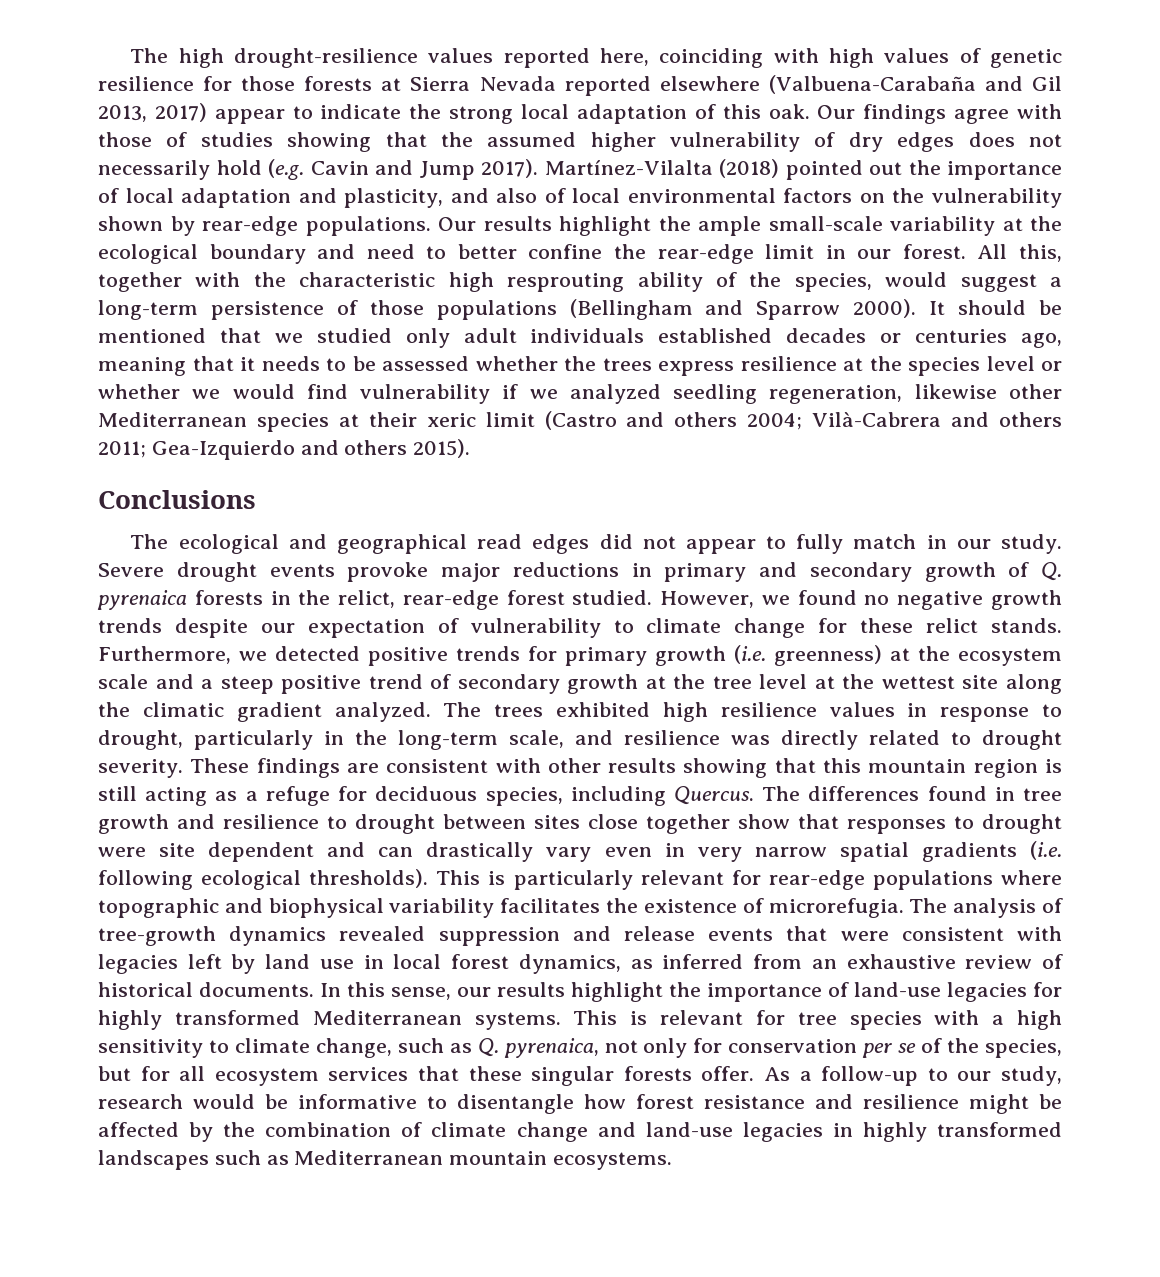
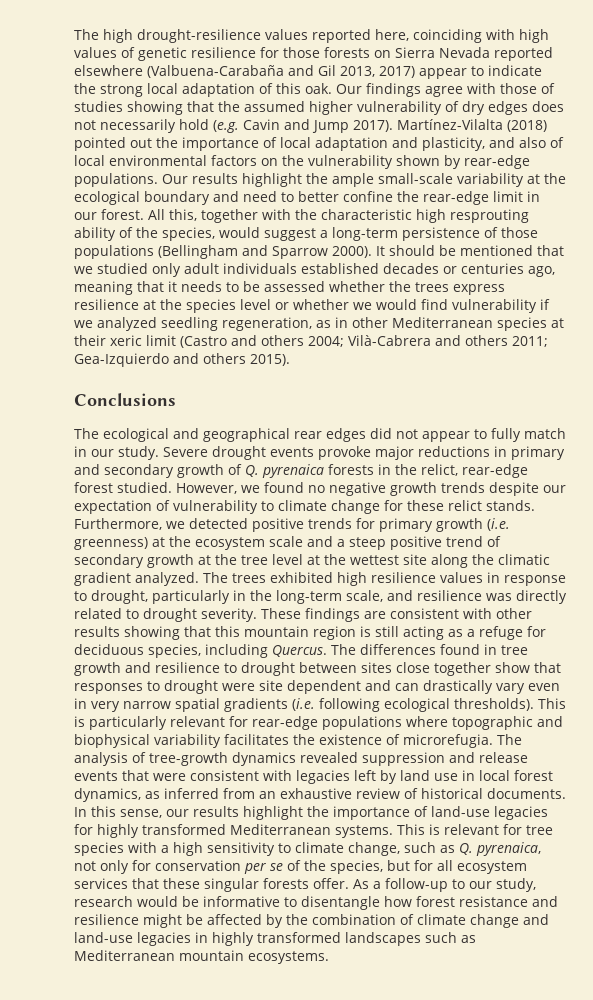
- The high drought-resilience values reported here, coinciding with high values of genetic resilience for those forests at Sierra Nevada reported elsewhere (Valbuena-Carabaña and Gil 2013, 2017) appear to indicate the strong local adaptation of this oak.
+ The high drought-resilience values reported here, coinciding with high values of genetic resilience for those forests on Sierra Nevada reported elsewhere (Valbuena-Carabaña and Gil 2013, 2017) appear to indicate the strong local adaptation of this oak.
- It should be mentioned that we studied only adult individuals established decades or centuries ago, meaning that it needs to be assessed whether the trees express resilience at the species level or whether we would find vulnerability if we analyzed seedling regeneration, likewise other Mediterranean species at their xeric limit (Castro and others 2004;
+ It should be mentioned that we studied only adult individuals established decades or centuries ago, meaning that it needs to be assessed whether the trees express resilience at the species level or whether we would find vulnerability if we analyzed seedling regeneration, as in other Mediterranean species at their xeric limit (Castro and others 2004;
- The ecological and geographical read edges did not appear to fully match in our study.
+ The ecological and geographical rear edges did not appear to fully match in our study.

